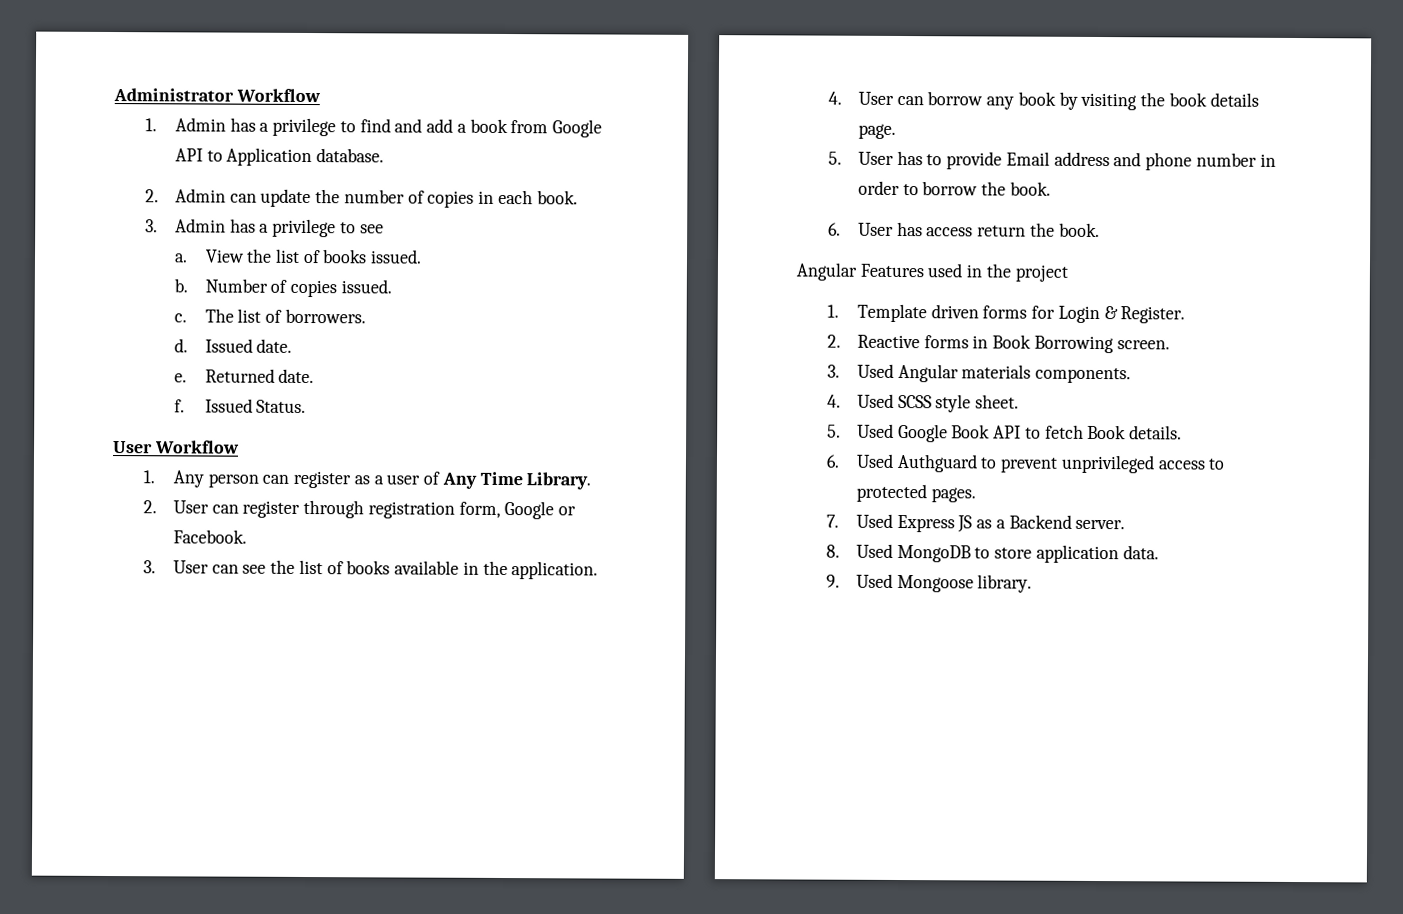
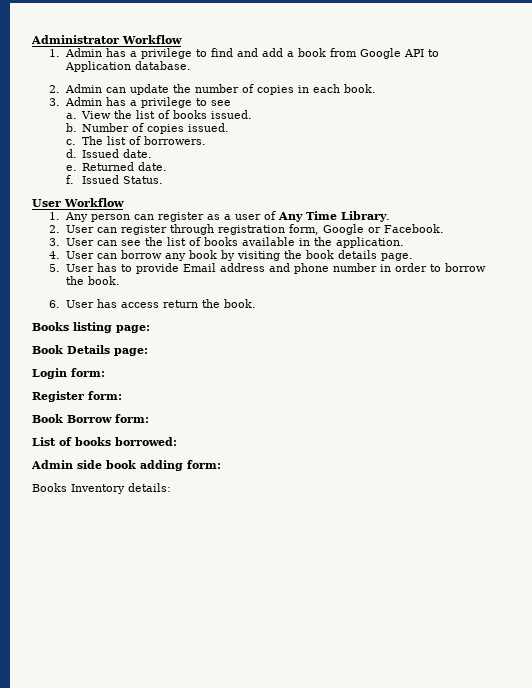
- Angular Features used in the project
- 1. Template driven forms for Login & Register.
- 2. Reactive forms in Book Borrowing screen.
- 3. Used Angular materials components.
- 4. Used SCSS style sheet.
- 5. Used Google Book API to fetch Book details.
- 6. Used Authguard to prevent unprivileged access to protected pages.
- 7. Used Express JS as a Backend server.
- 8. Used MongoDB to store application data.
- 9. Used Mongoose library.
+ Books listing page:
+ Book Details page:
+ Login form:
+ Register form:
+ Book Borrow form:
+ List of books borrowed:
+ Admin side book adding form:
+ Books Inventory details:

